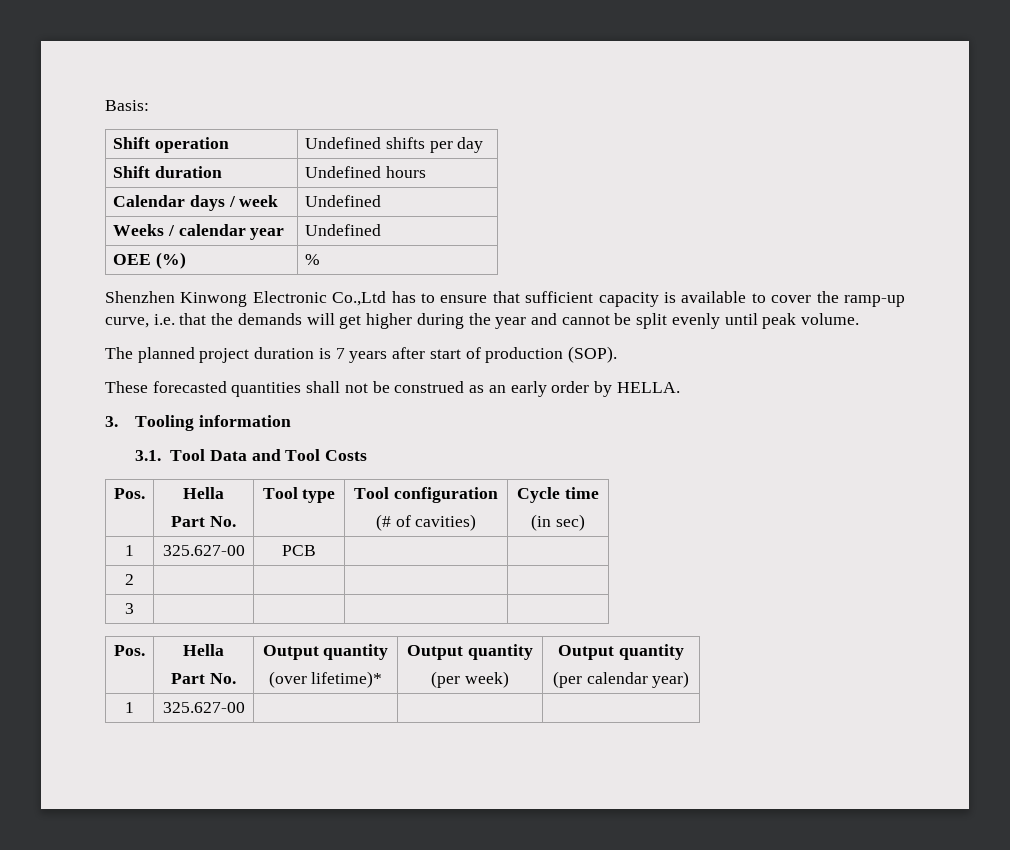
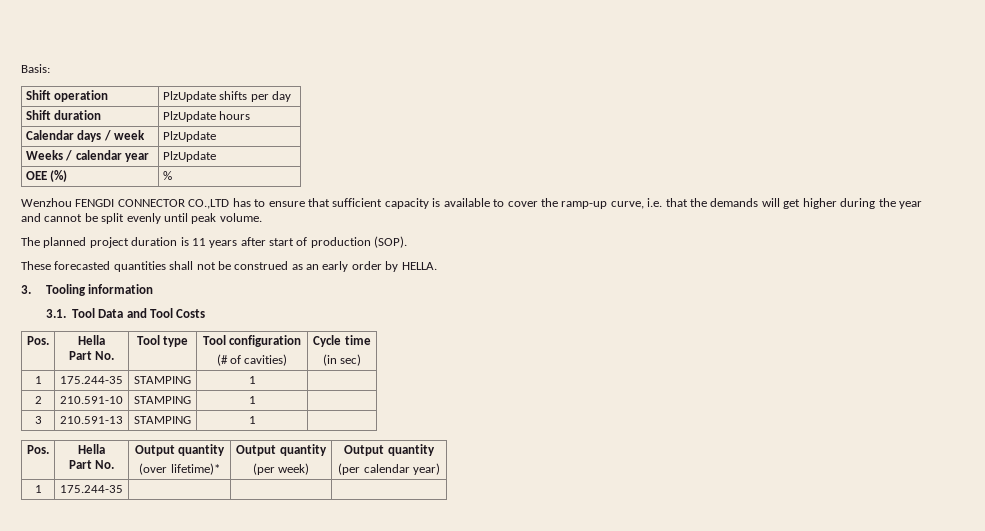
- Shift operation | Undefined shifts per day
+ Shift operation | PlzUpdate shifts per day
- Shift duration | Undefined hours
+ Shift duration | PlzUpdate hours
- Calendar days / week | Undefined
+ Calendar days / week | PlzUpdate
- Weeks / calendar year | Undefined
+ Weeks / calendar year | PlzUpdate
- Shenzhen Kinwong Electronic Co.,Ltd has to ensure that sufficient capacity is available to cover the ramp-up curve, i.e. that the demands will get higher during the year and cannot be split evenly until peak volume.
+ Wenzhou FENGDI CONNECTOR CO.,LTD has to ensure that sufficient capacity is available to cover the ramp-up curve, i.e. that the demands will get higher during the year and cannot be split evenly until peak volume.
- The planned project duration is 7 years after start of production (SOP).
+ The planned project duration is 11 years after start of production (SOP).
- 1 | 325.627-00 | PCB | |
- 2 | | | |
- 3 | | | |
+ 1 | 175.244-35 | STAMPING | 1 |
+ 2 | 210.591-10 | STAMPING | 1 |
+ 3 | 210.591-13 | STAMPING | 1 |
- 1 | 325.627-00 | | |
+ 1 | 175.244-35 | | |

